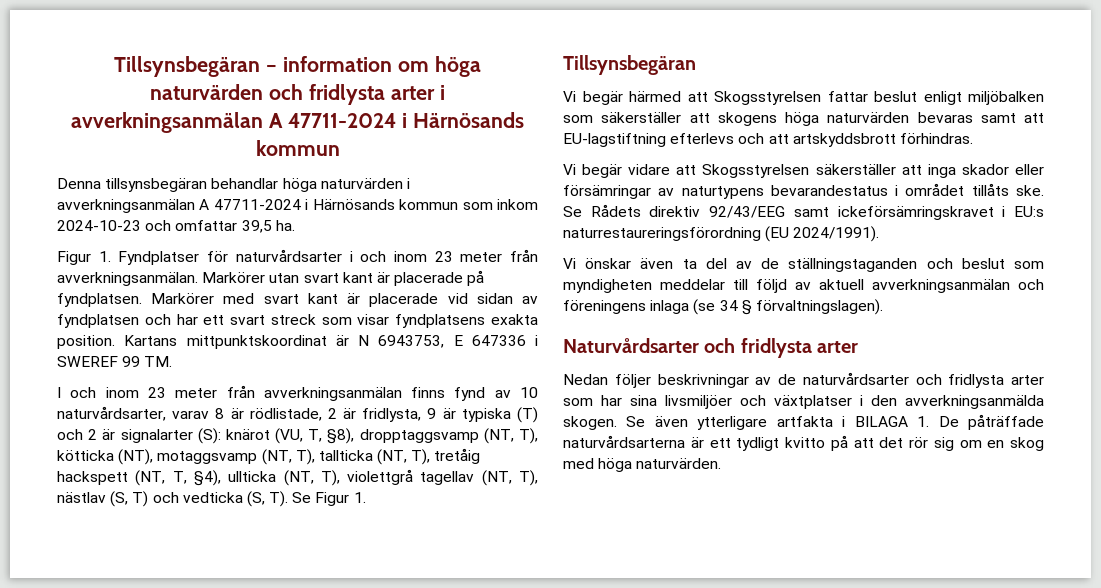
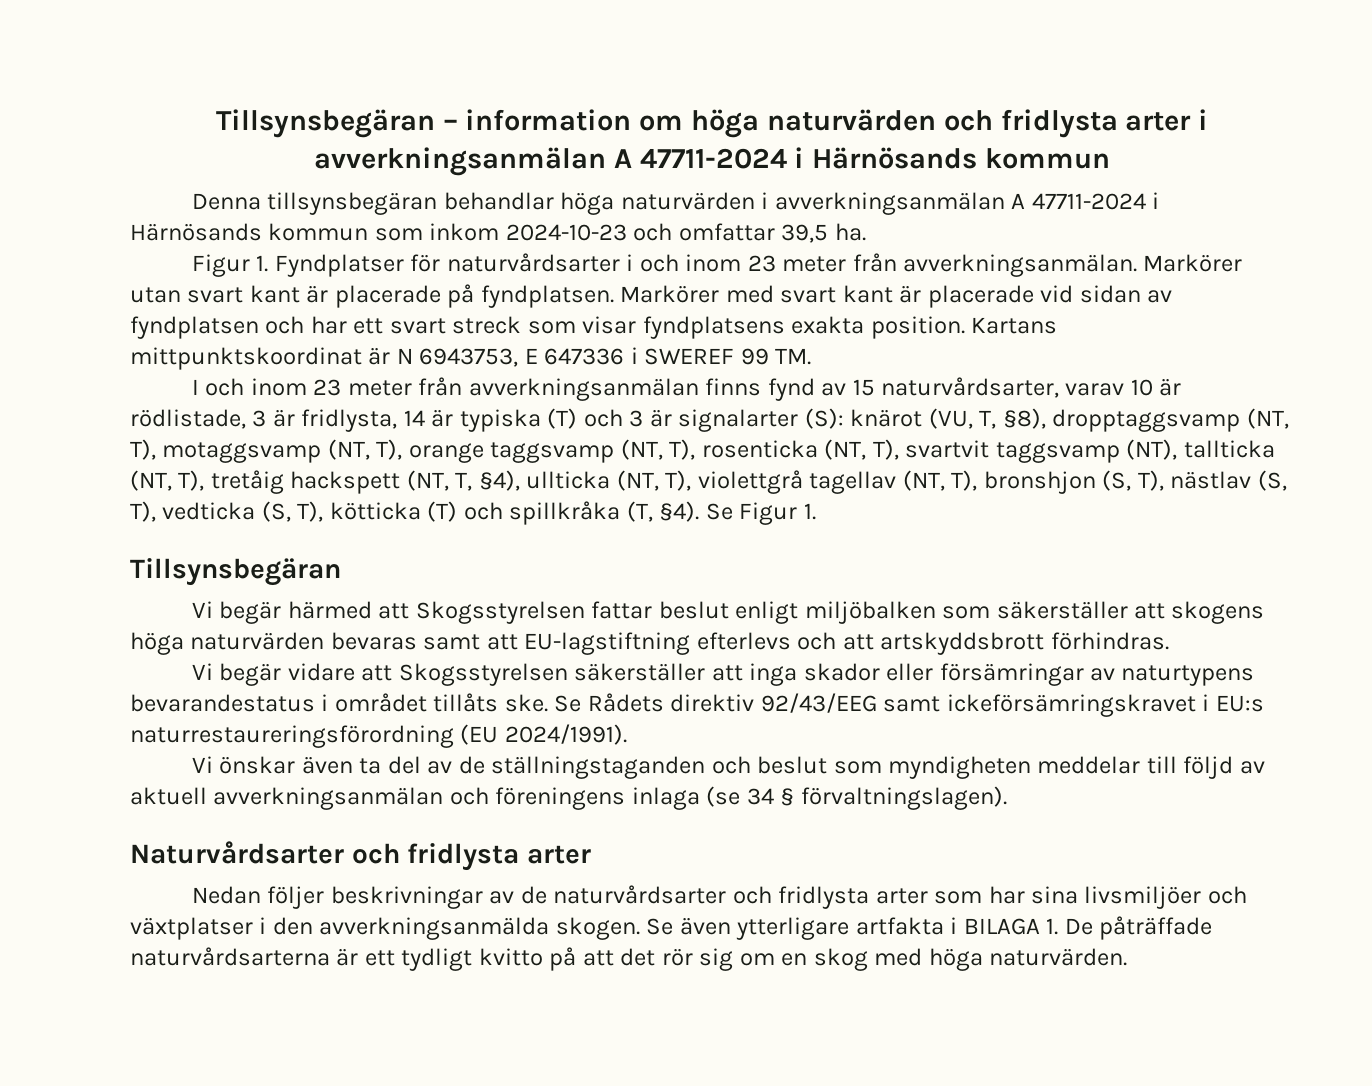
- I och inom 23 meter från avverkningsanmälan finns fynd av 10 naturvårdsarter, varav 8 är rödlistade, 2 är fridlysta, 9 är typiska (T) och 2 är signalarter (S): knärot (VU, T, §8), dropptaggsvamp (NT, T), kötticka (NT), motaggsvamp (NT, T), tallticka (NT, T), tretåig hackspett (NT, T, §4), ullticka (NT, T), violettgrå tagellav (NT, T), nästlav (S, T) och vedticka (S, T). Se Figur 1.
+ I och inom 23 meter från avverkningsanmälan finns fynd av 15 naturvårdsarter, varav 10 är rödlistade, 3 är fridlysta, 14 är typiska (T) och 3 är signalarter (S): knärot (VU, T, §8), dropptaggsvamp (NT, T), motaggsvamp (NT, T), orange taggsvamp (NT, T), rosenticka (NT, T), svartvit taggsvamp (NT), tallticka (NT, T), tretåig hackspett (NT, T, §4), ullticka (NT, T), violettgrå tagellav (NT, T), bronshjon (S, T), nästlav (S, T), vedticka (S, T), kötticka (T) och spillkråka (T, §4). Se Figur 1.

